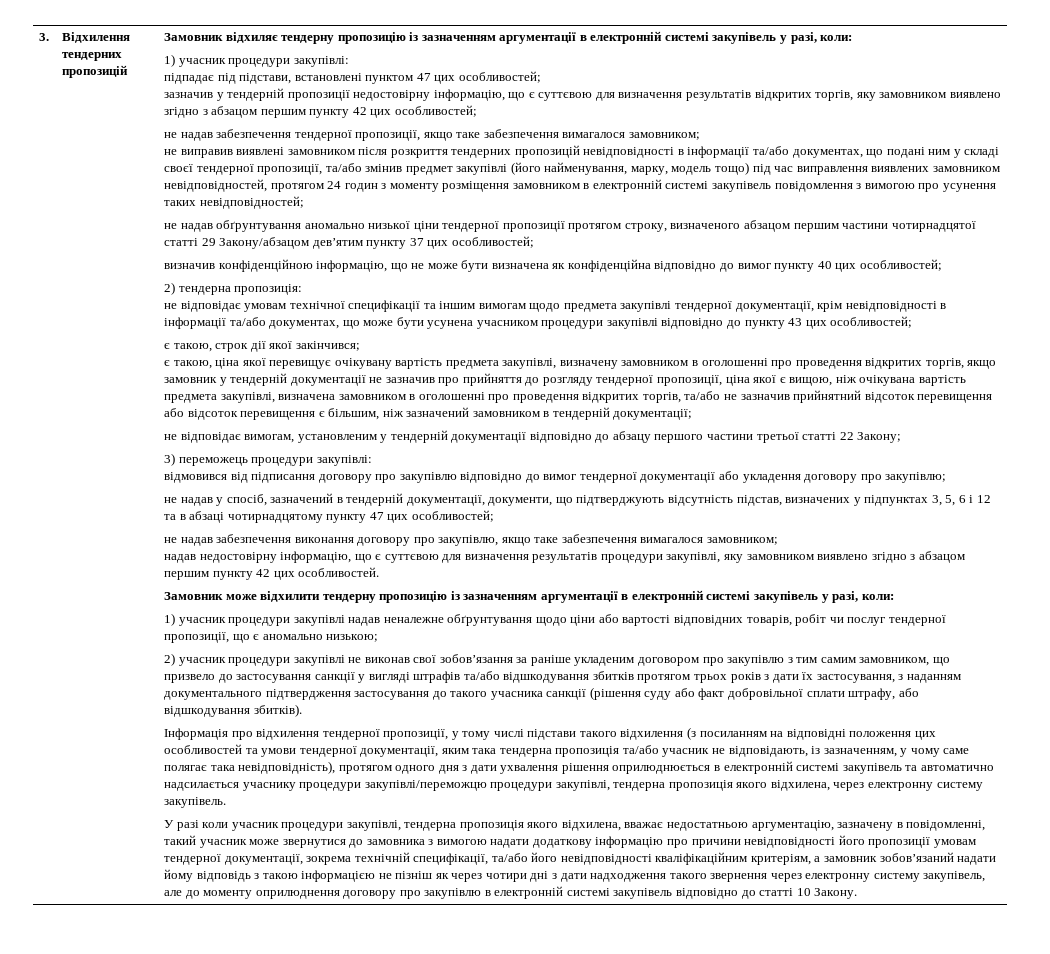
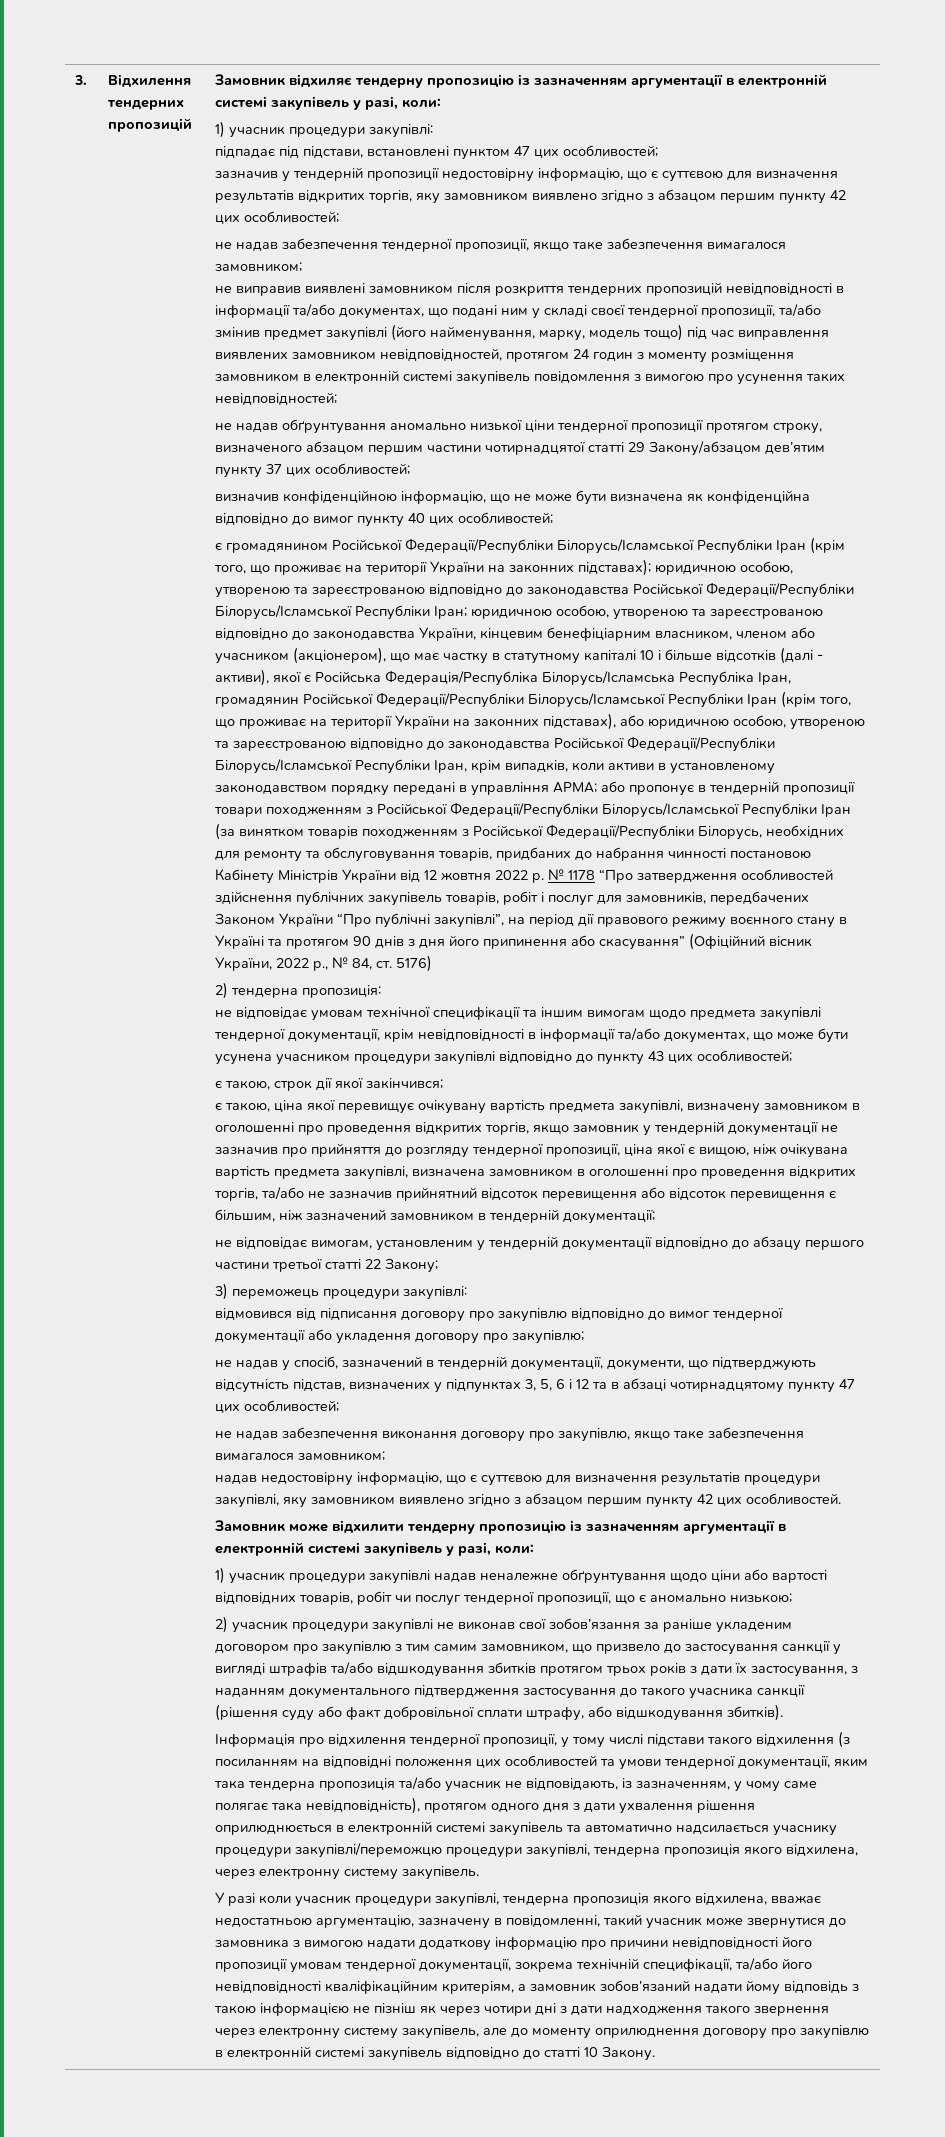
+ є громадянином Російської Федерації/Республіки Білорусь/Ісламської Республіки Іран (крім того, що проживає на території України на законних підставах); юридичною особою, утвореною та зареєстрованою відповідно до законодавства Російської Федерації/Республіки Білорусь/Ісламської Республіки Іран; юридичною особою, утвореною та зареєстрованою відповідно до законодавства України, кінцевим бенефіціарним власником, членом або учасником (акціонером), що має частку в статутному капіталі 10 і більше відсотків (далі - активи), якої є Російська Федерація/Республіка Білорусь/Ісламська Республіка Іран, громадянин Російської Федерації/Республіки Білорусь/Ісламської Республіки Іран (крім того, що проживає на території України на законних підставах), або юридичною особою, утвореною та зареєстрованою відповідно до законодавства Російської Федерації/Республіки Білорусь/Ісламської Республіки Іран, крім випадків, коли активи в установленому законодавством порядку передані в управління АРМА; або пропонує в тендерній пропозиції товари походженням з Російської Федерації/Республіки Білорусь/Ісламської Республіки Іран (за винятком товарів походженням з Російської Федерації/Республіки Білорусь, необхідних для ремонту та обслуговування товарів, придбаних до набрання чинності постановою Кабінету Міністрів України від 12 жовтня 2022 р. № 1178 “Про затвердження особливостей здійснення публічних закупівель товарів, робіт і послуг для замовників, передбачених Законом України “Про публічні закупівлі”, на період дії правового режиму воєнного стану в Україні та протягом 90 днів з дня його припинення або скасування” (Офіційний вісник України, 2022 р., № 84, ст. 5176)

